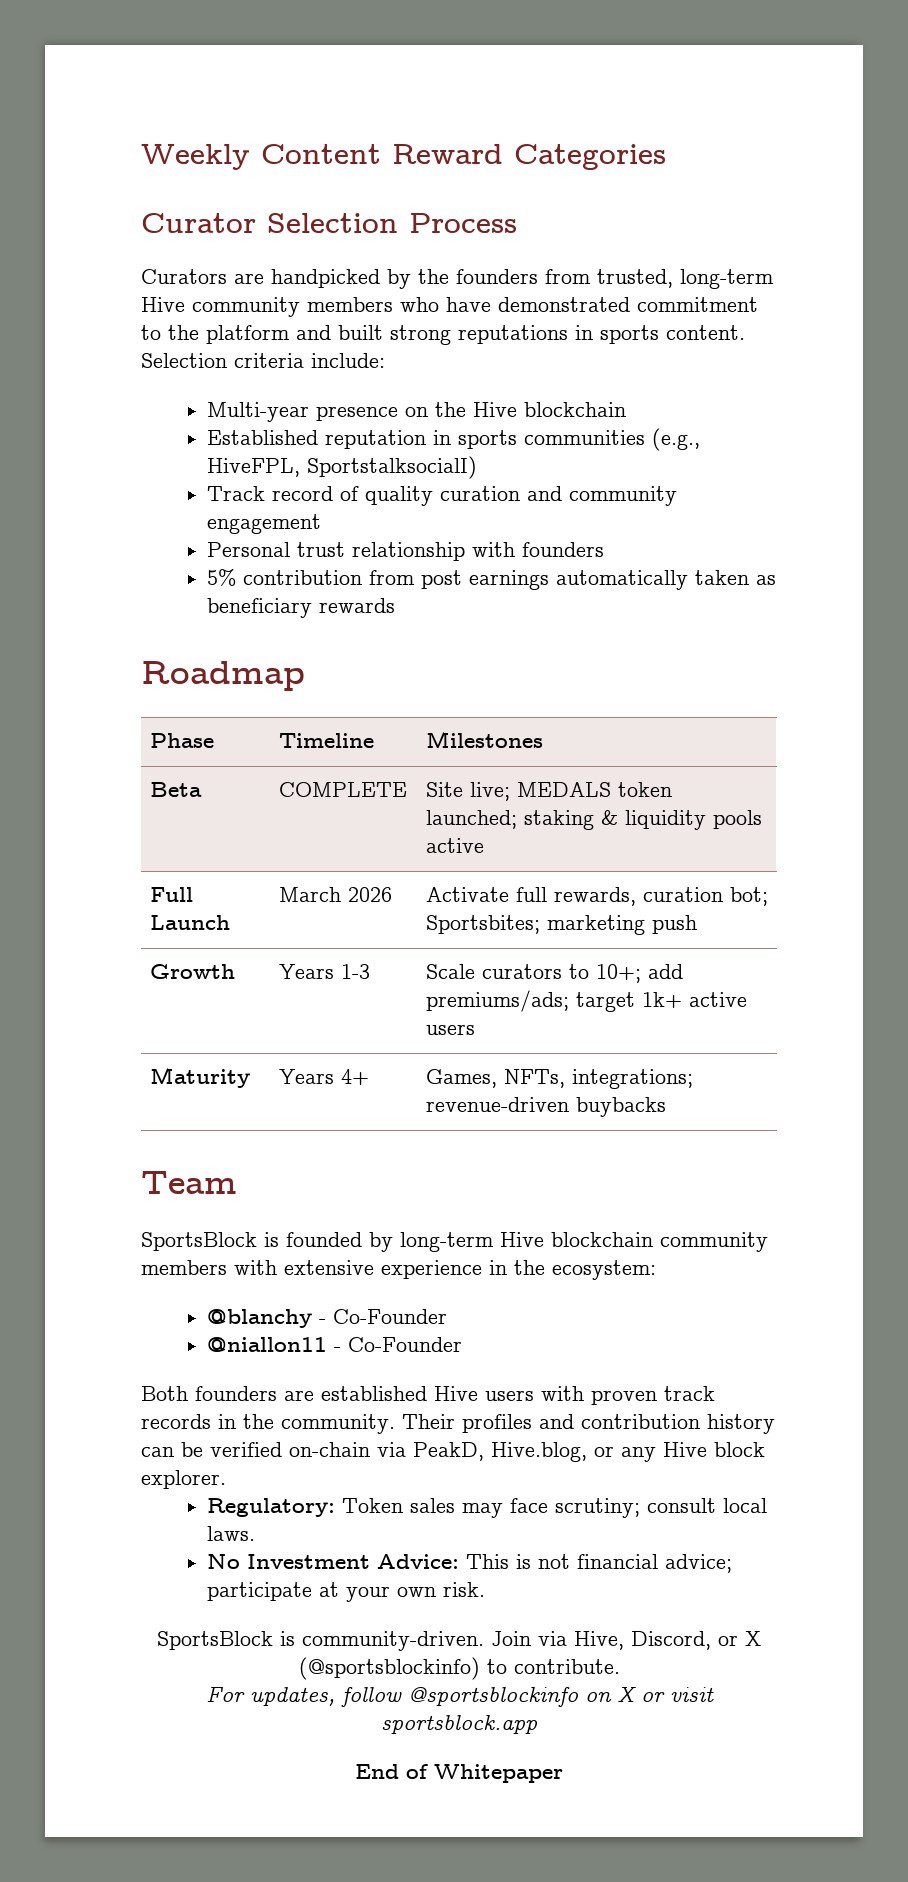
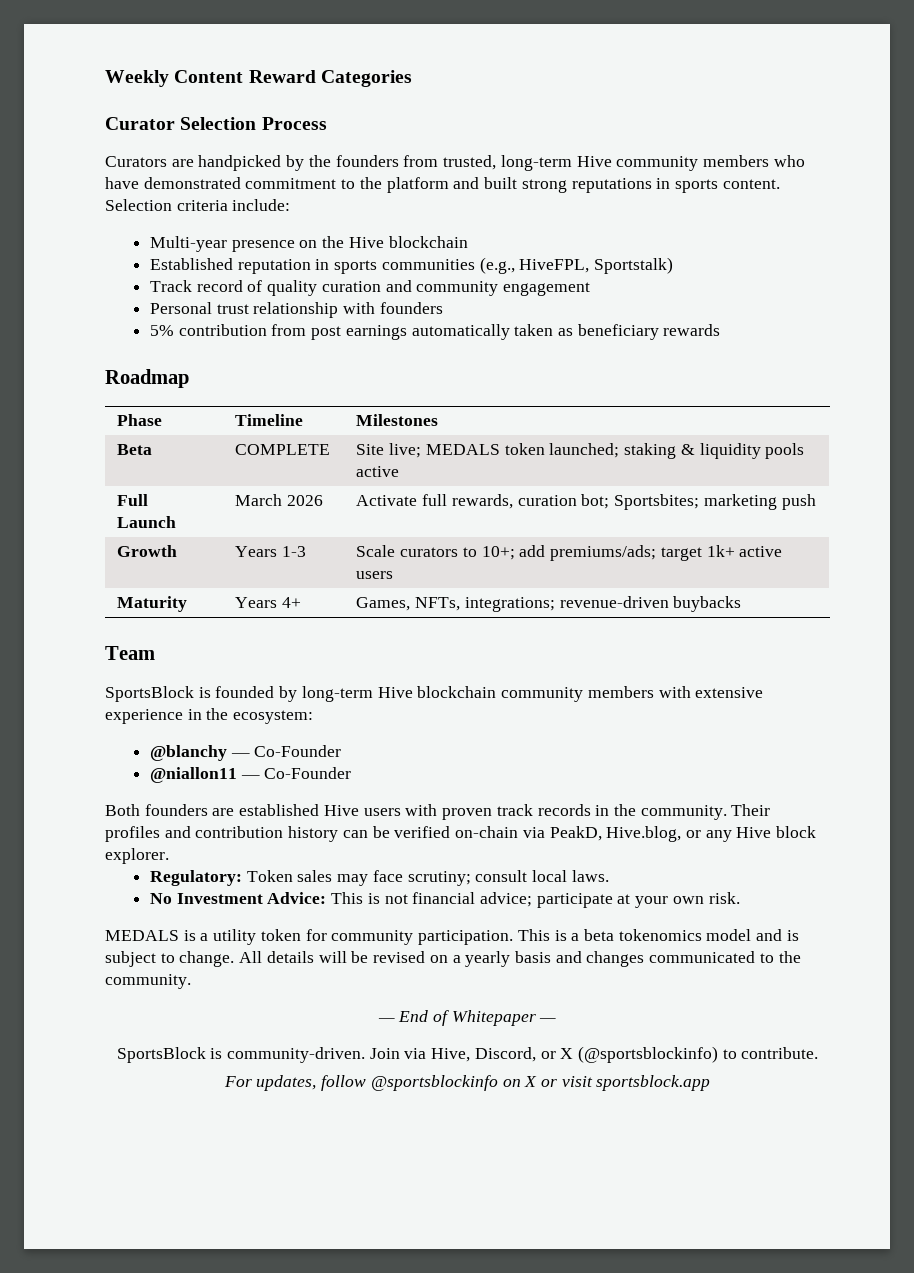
- Established reputation in sports communities (e.g., HiveFPL, SportstalksocialI)
+ Established reputation in sports communities (e.g., HiveFPL, Sportstalk)
- @blanchy - Co-Founder
+ @blanchy — Co-Founder
- @niallon11 - Co-Founder
+ @niallon11 — Co-Founder
+ MEDALS is a utility token for community participation. This is a beta tokenomics model and is subject to change. All details will be revised on a yearly basis and changes communicated to the community.
+ — End of Whitepaper —
- End of Whitepaper

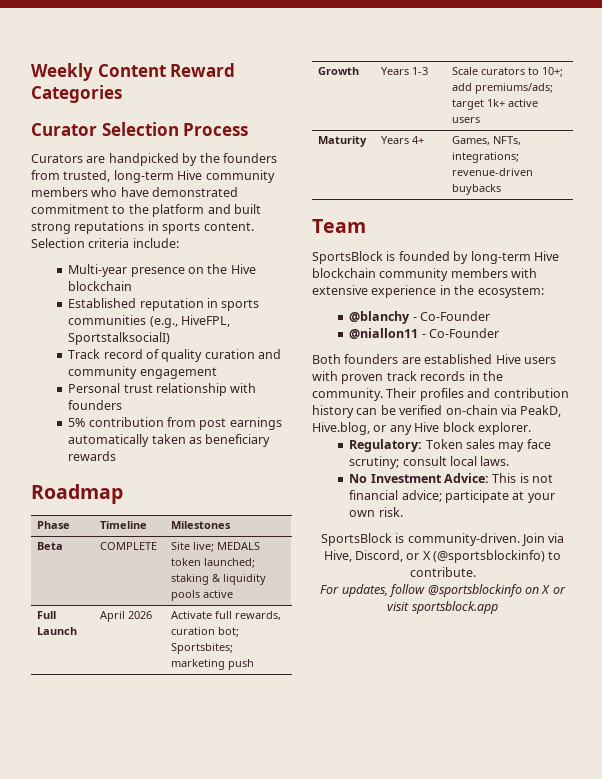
- Established reputation in sports communities (e.g., HiveFPL, Sportstalk)
+ Established reputation in sports communities (e.g., HiveFPL, SportstalksocialI)
- Full Launch | March 2026 | Activate full rewards, curation bot; Sportsbites; marketing push
+ Full Launch | April 2026 | Activate full rewards, curation bot; Sportsbites; marketing push
- @blanchy — Co-Founder
+ @blanchy - Co-Founder
- @niallon11 — Co-Founder
+ @niallon11 - Co-Founder
- MEDALS is a utility token for community participation. This is a beta tokenomics model and is subject to change. All details will be revised on a yearly basis and changes communicated to the community.
- — End of Whitepaper —

